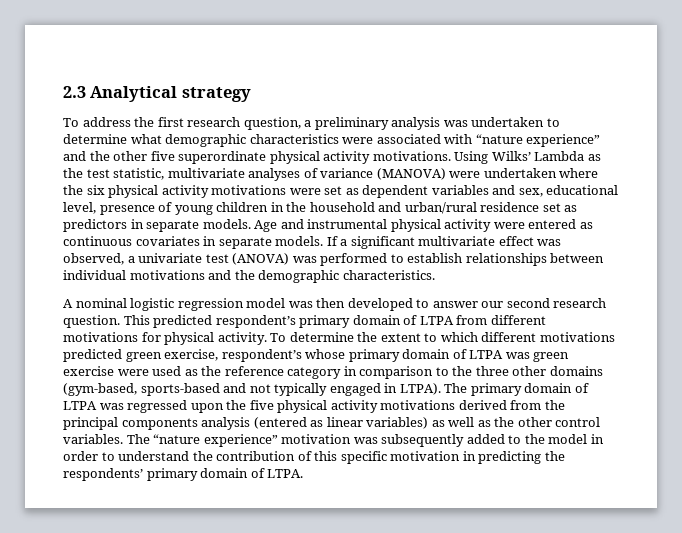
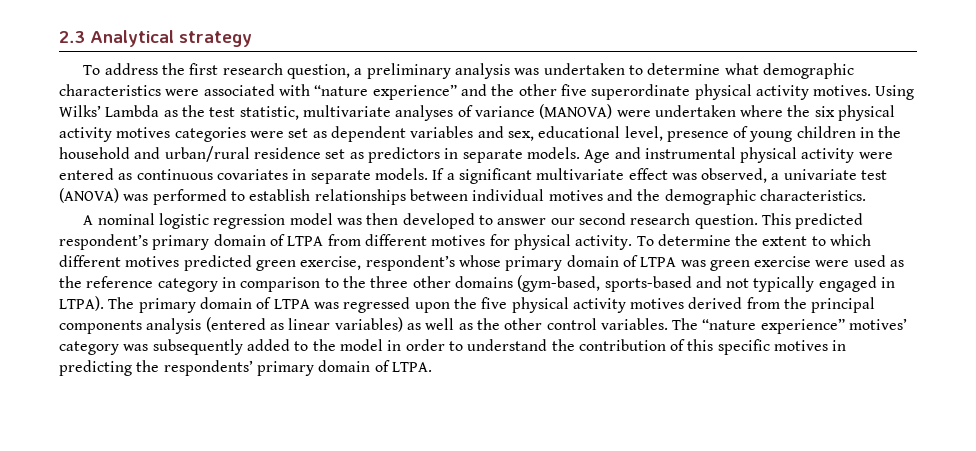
- To address the first research question, a preliminary analysis was undertaken to determine what demographic characteristics were associated with “nature experience” and the other five superordinate physical activity motivations.
+ To address the first research question, a preliminary analysis was undertaken to determine what demographic characteristics were associated with “nature experience” and the other five superordinate physical activity motives.
- Using Wilks’ Lambda as the test statistic, multivariate analyses of variance (MANOVA) were undertaken where the six physical activity motivations were set as dependent variables and sex, educational level, presence of young children in the household and urban/rural residence set as predictors in separate models.
+ Using Wilks’ Lambda as the test statistic, multivariate analyses of variance (MANOVA) were undertaken where the six physical activity motives categories were set as dependent variables and sex, educational level, presence of young children in the household and urban/rural residence set as predictors in separate models.
- If a significant multivariate effect was observed, a univariate test (ANOVA) was performed to establish relationships between individual motivations and the demographic characteristics.
+ If a significant multivariate effect was observed, a univariate test (ANOVA) was performed to establish relationships between individual motives and the demographic characteristics.
- This predicted respondent’s primary domain of LTPA from different motivations for physical activity.
+ This predicted respondent’s primary domain of LTPA from different motives for physical activity.
- To determine the extent to which different motivations predicted green exercise, respondent’s whose primary domain of LTPA was green exercise were used as the reference category in comparison to the three other domains (gym-based, sports-based and not typically engaged in LTPA).
+ To determine the extent to which different motives predicted green exercise, respondent’s whose primary domain of LTPA was green exercise were used as the reference category in comparison to the three other domains (gym-based, sports-based and not typically engaged in LTPA).
- The primary domain of LTPA was regressed upon the five physical activity motivations derived from the principal components analysis (entered as linear variables) as well as the other control variables.
+ The primary domain of LTPA was regressed upon the five physical activity motives derived from the principal components analysis (entered as linear variables) as well as the other control variables.
- The “nature experience” motivation was subsequently added to the model in order to understand the contribution of this specific motivation in predicting the respondents’ primary domain of LTPA.
+ The “nature experience” motives’ category was subsequently added to the model in order to understand the contribution of this specific motives in predicting the respondents’ primary domain of LTPA.

